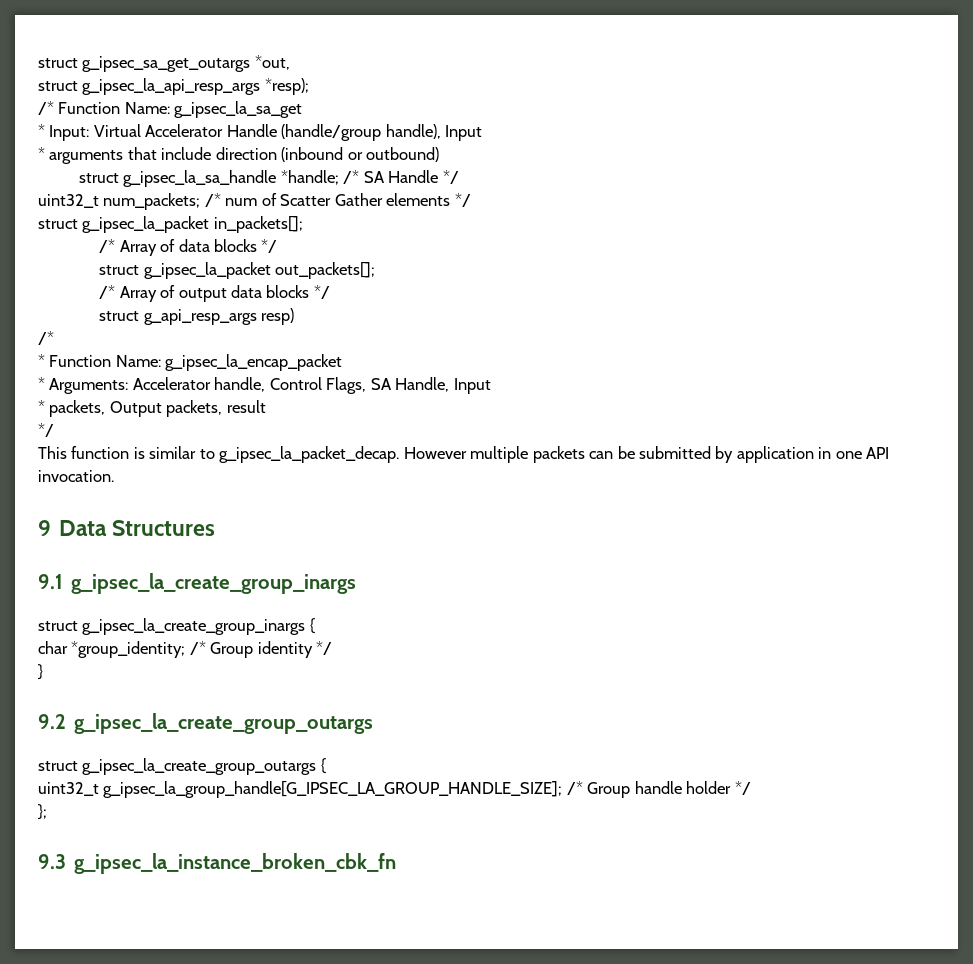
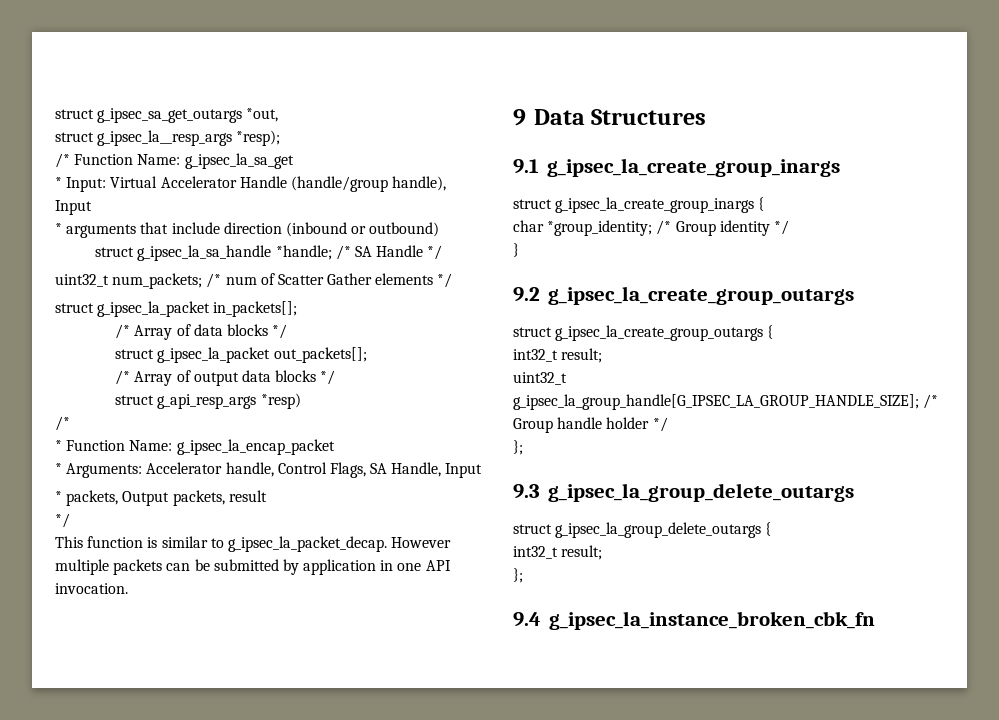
- struct g_ipsec_la_api_resp_args *resp);
+ struct g_ipsec_la__resp_args *resp);
- struct g_api_resp_args resp)
+ struct g_api_resp_args *resp)
  struct g_ipsec_la_create_group_outargs {
+ int32_t result;
- 9.3 g_ipsec_la_instance_broken_cbk_fn
+ 9.3 g_ipsec_la_group_delete_outargs
+ struct g_ipsec_la_group_delete_outargs {
+ int32_t result;
+ };
+ 9.4 g_ipsec_la_instance_broken_cbk_fn

